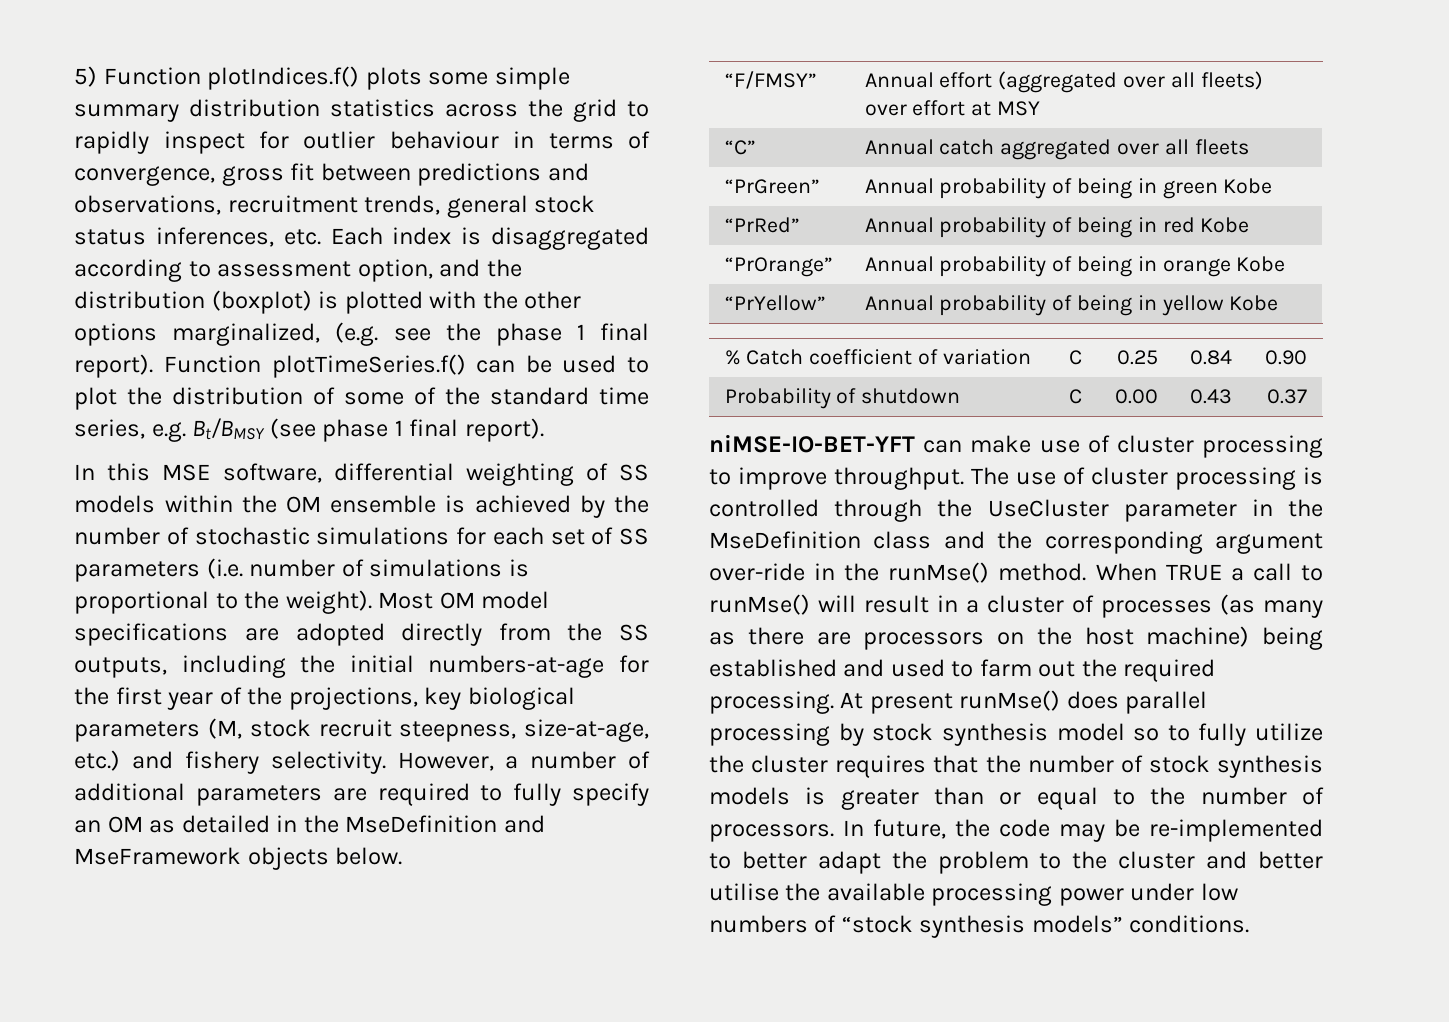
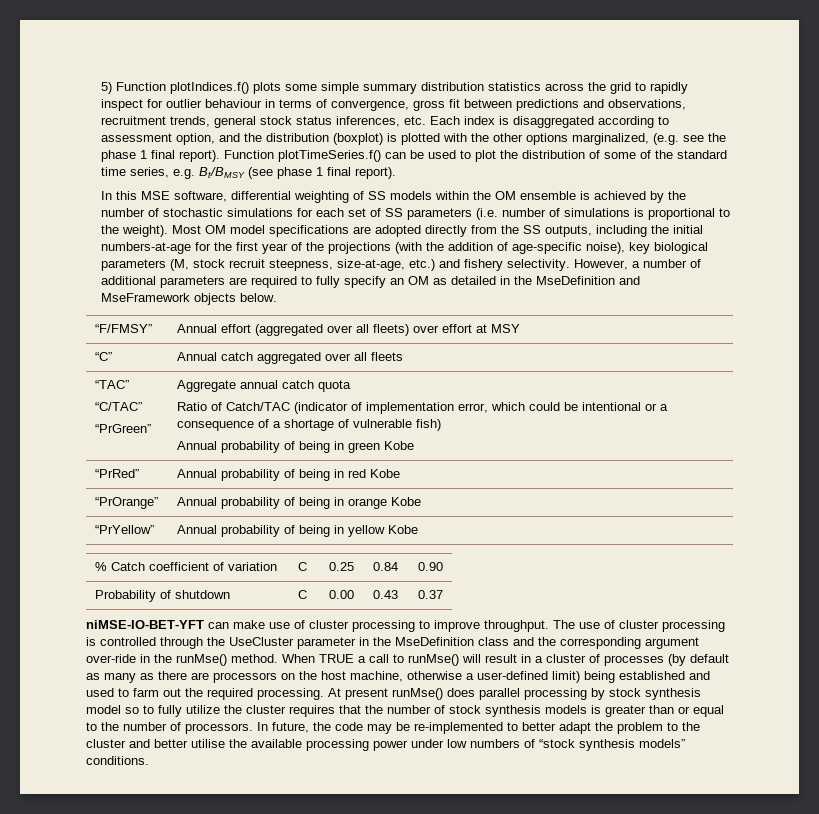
- Most OM model specifications are adopted directly from the SS outputs, including the initial numbers-at-age for the first year of the projections, key biological parameters (M, stock recruit steepness, size-at-age, etc.) and fishery selectivity.
+ Most OM model specifications are adopted directly from the SS outputs, including the initial numbers-at-age for the first year of the projections (with the addition of age-specific noise), key biological parameters (M, stock recruit steepness, size-at-age, etc.) and fishery selectivity.
- “PrGreen” | Annual probability of being in green Kobe
+ “TAC”
+ “C/TAC”
+ “PrGreen” | Aggregate annual catch quota
+ Ratio of Catch/TAC (indicator of implementation error, which could be intentional or a consequence of a shortage of vulnerable fish)
+ Annual probability of being in green Kobe
- When TRUE a call to runMse() will result in a cluster of processes (as many as there are processors on the host machine) being established and used to farm out the required processing.
+ When TRUE a call to runMse() will result in a cluster of processes (by default as many as there are processors on the host machine, otherwise a user-defined limit) being established and used to farm out the required processing.

